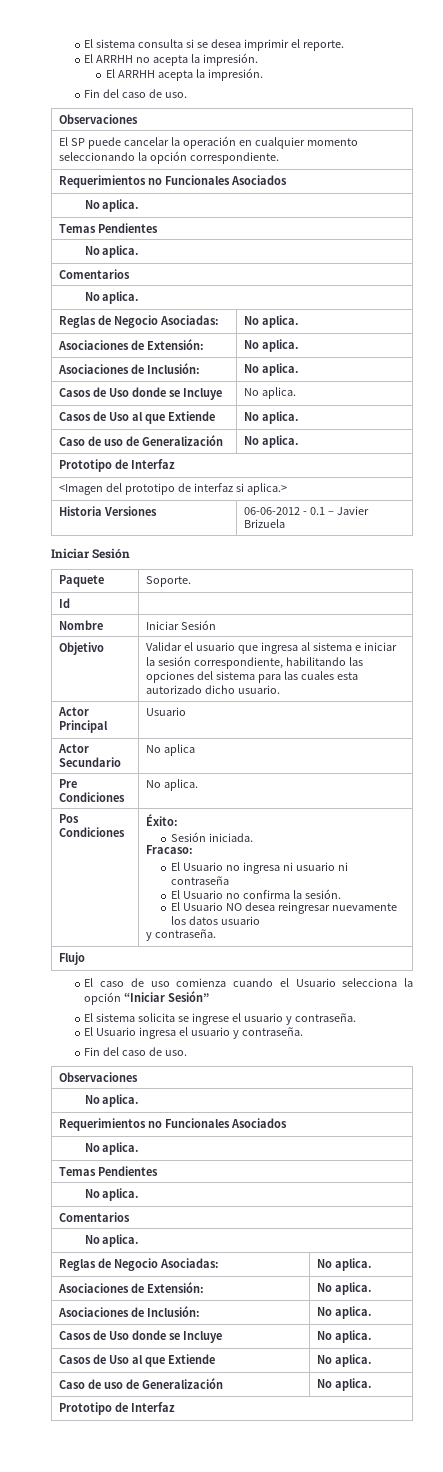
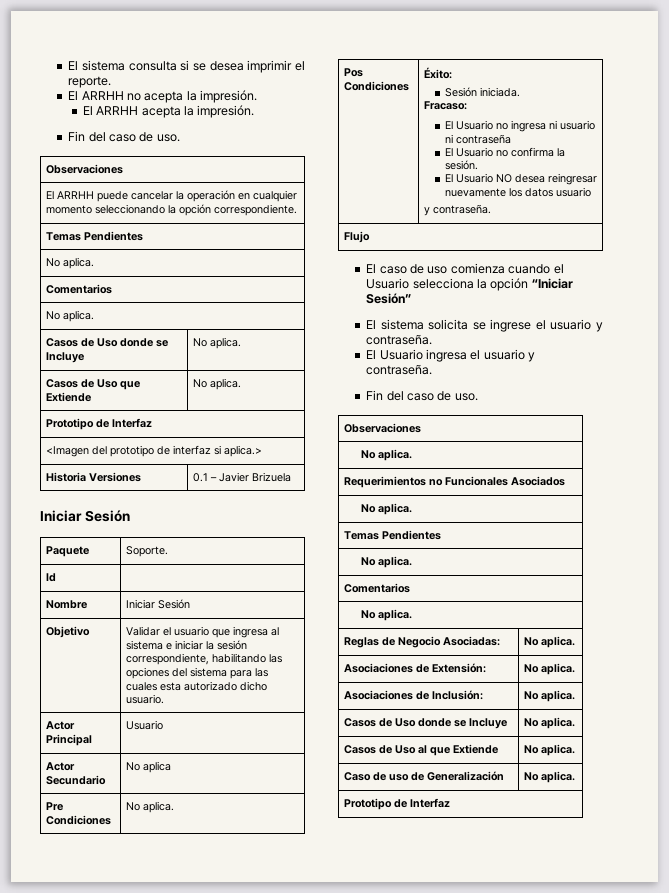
- El SP puede cancelar la operación en cualquier momento seleccionando la opción correspondiente.
- Requerimientos no Funcionales Asociados
- No aplica.
+ El ARRHH puede cancelar la operación en cualquier momento seleccionando la opción correspondiente.
  Temas Pendientes
  No aplica.
  Comentarios
  No aplica.
- Reglas de Negocio Asociadas: | No aplica.
- Asociaciones de Extensión: | No aplica.
- Asociaciones de Inclusión: | No aplica.
  Casos de Uso donde se Incluye | No aplica.
- Casos de Uso al que Extiende | No aplica.
- Caso de uso de Generalización | No aplica.
+ Casos de Uso que Extiende | No aplica.
- Historia Versiones | 06-06-2012 - 0.1 – Javier Brizuela
+ Historia Versiones | 0.1 – Javier Brizuela

